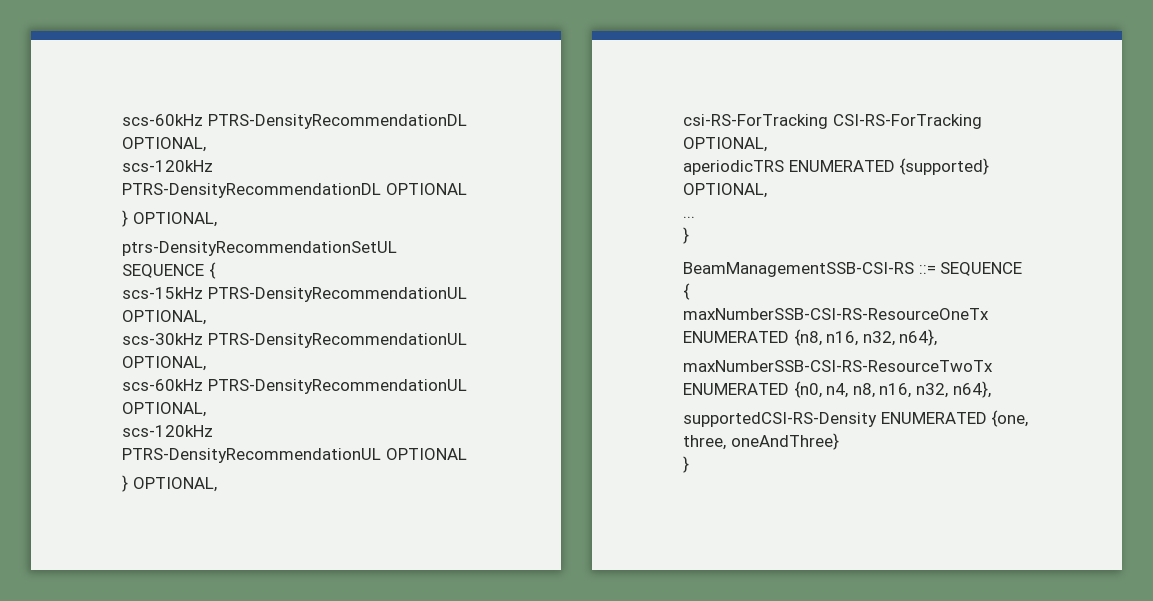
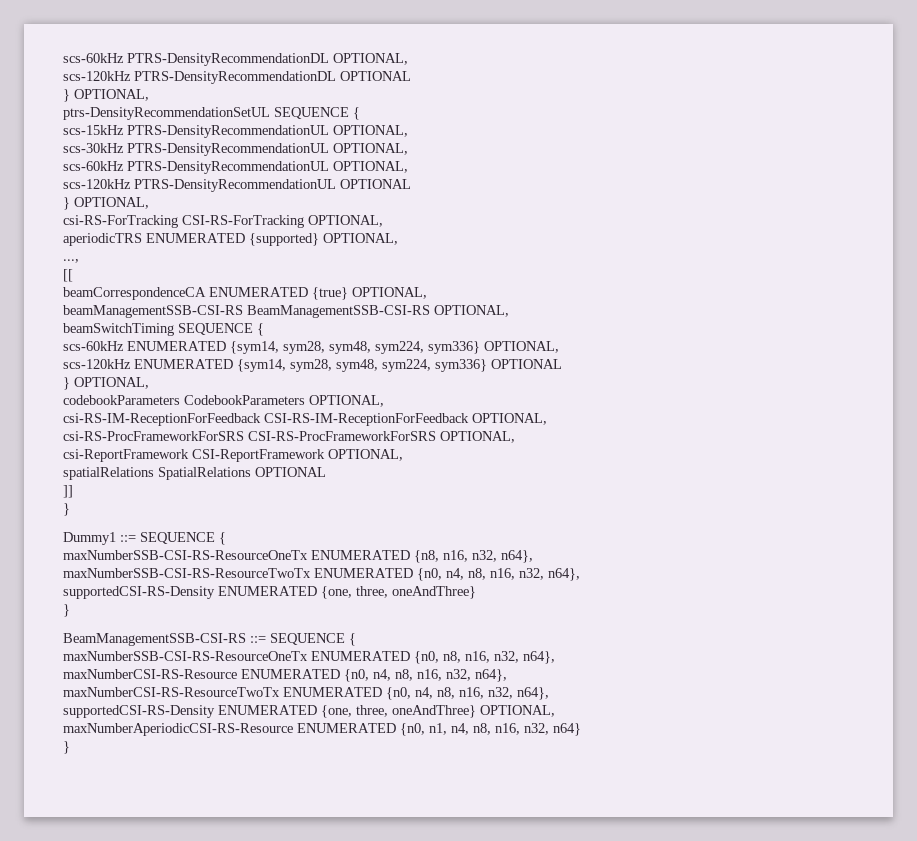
- ...
+ ...,
+ [[
+ beamCorrespondenceCA ENUMERATED {true} OPTIONAL,
+ beamManagementSSB-CSI-RS BeamManagementSSB-CSI-RS OPTIONAL,
+ beamSwitchTiming SEQUENCE {
+ scs-60kHz ENUMERATED {sym14, sym28, sym48, sym224, sym336} OPTIONAL,
+ scs-120kHz ENUMERATED {sym14, sym28, sym48, sym224, sym336} OPTIONAL
+ } OPTIONAL,
+ codebookParameters CodebookParameters OPTIONAL,
+ csi-RS-IM-ReceptionForFeedback CSI-RS-IM-ReceptionForFeedback OPTIONAL,
+ csi-RS-ProcFrameworkForSRS CSI-RS-ProcFrameworkForSRS OPTIONAL,
+ csi-ReportFramework CSI-ReportFramework OPTIONAL,
+ spatialRelations SpatialRelations OPTIONAL
+ ]]
  }
- BeamManagementSSB-CSI-RS ::= SEQUENCE {
+ Dummy1 ::= SEQUENCE {
+ BeamManagementSSB-CSI-RS ::= SEQUENCE {
+ maxNumberSSB-CSI-RS-ResourceOneTx ENUMERATED {n0, n8, n16, n32, n64},
+ maxNumberCSI-RS-Resource ENUMERATED {n0, n4, n8, n16, n32, n64},
+ maxNumberCSI-RS-ResourceTwoTx ENUMERATED {n0, n4, n8, n16, n32, n64},
+ supportedCSI-RS-Density ENUMERATED {one, three, oneAndThree} OPTIONAL,
+ maxNumberAperiodicCSI-RS-Resource ENUMERATED {n0, n1, n4, n8, n16, n32, n64}
+ }

